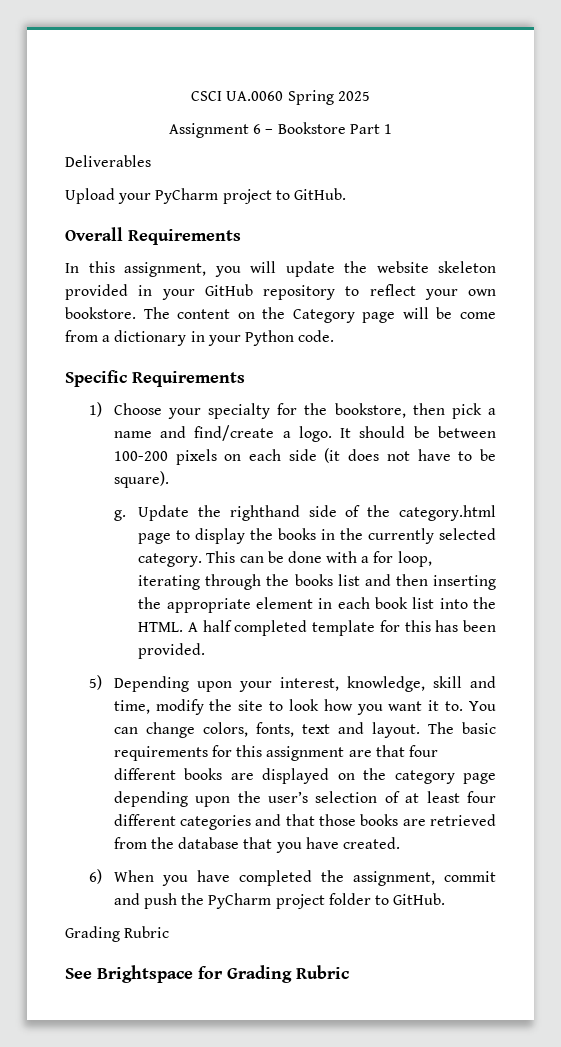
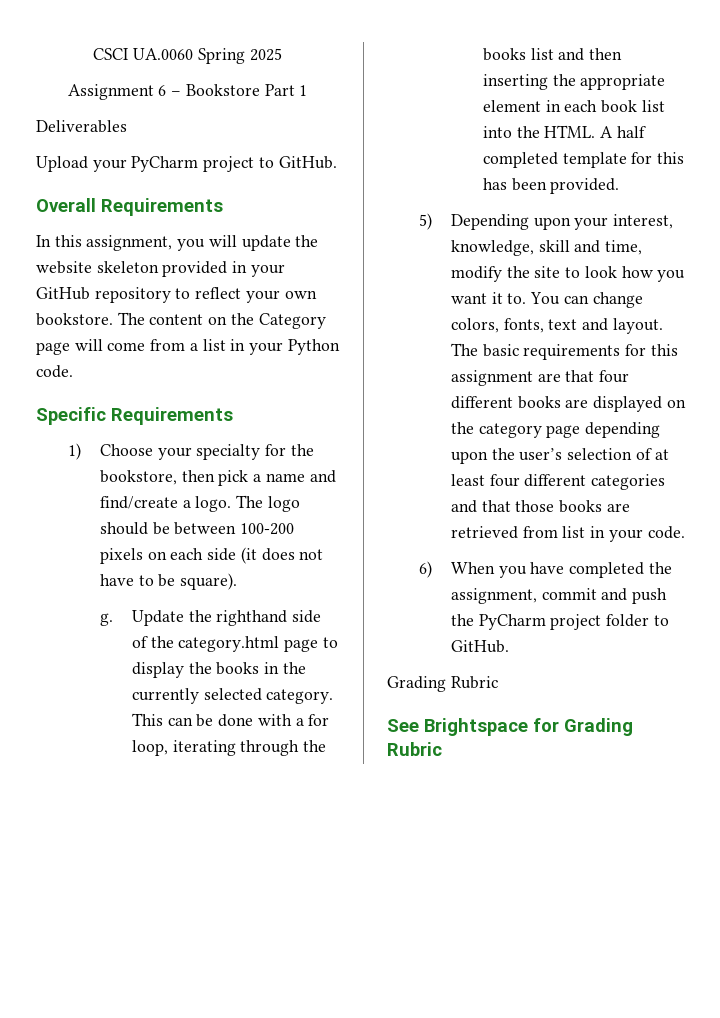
- The content on the Category page will be come from a dictionary in your Python code.
+ The content on the Category page will come from a list in your Python code.
- It should be between 100-200 pixels on each side (it does not have to be square).
+ The logo should be between 100-200 pixels on each side (it does not have to be square).
- The basic requirements for this assignment are that four different books are displayed on the category page depending upon the user’s selection of at least four different categories and that those books are retrieved from the database that you have created.
+ The basic requirements for this assignment are that four different books are displayed on the category page depending upon the user’s selection of at least four different categories and that those books are retrieved from list in your code.

